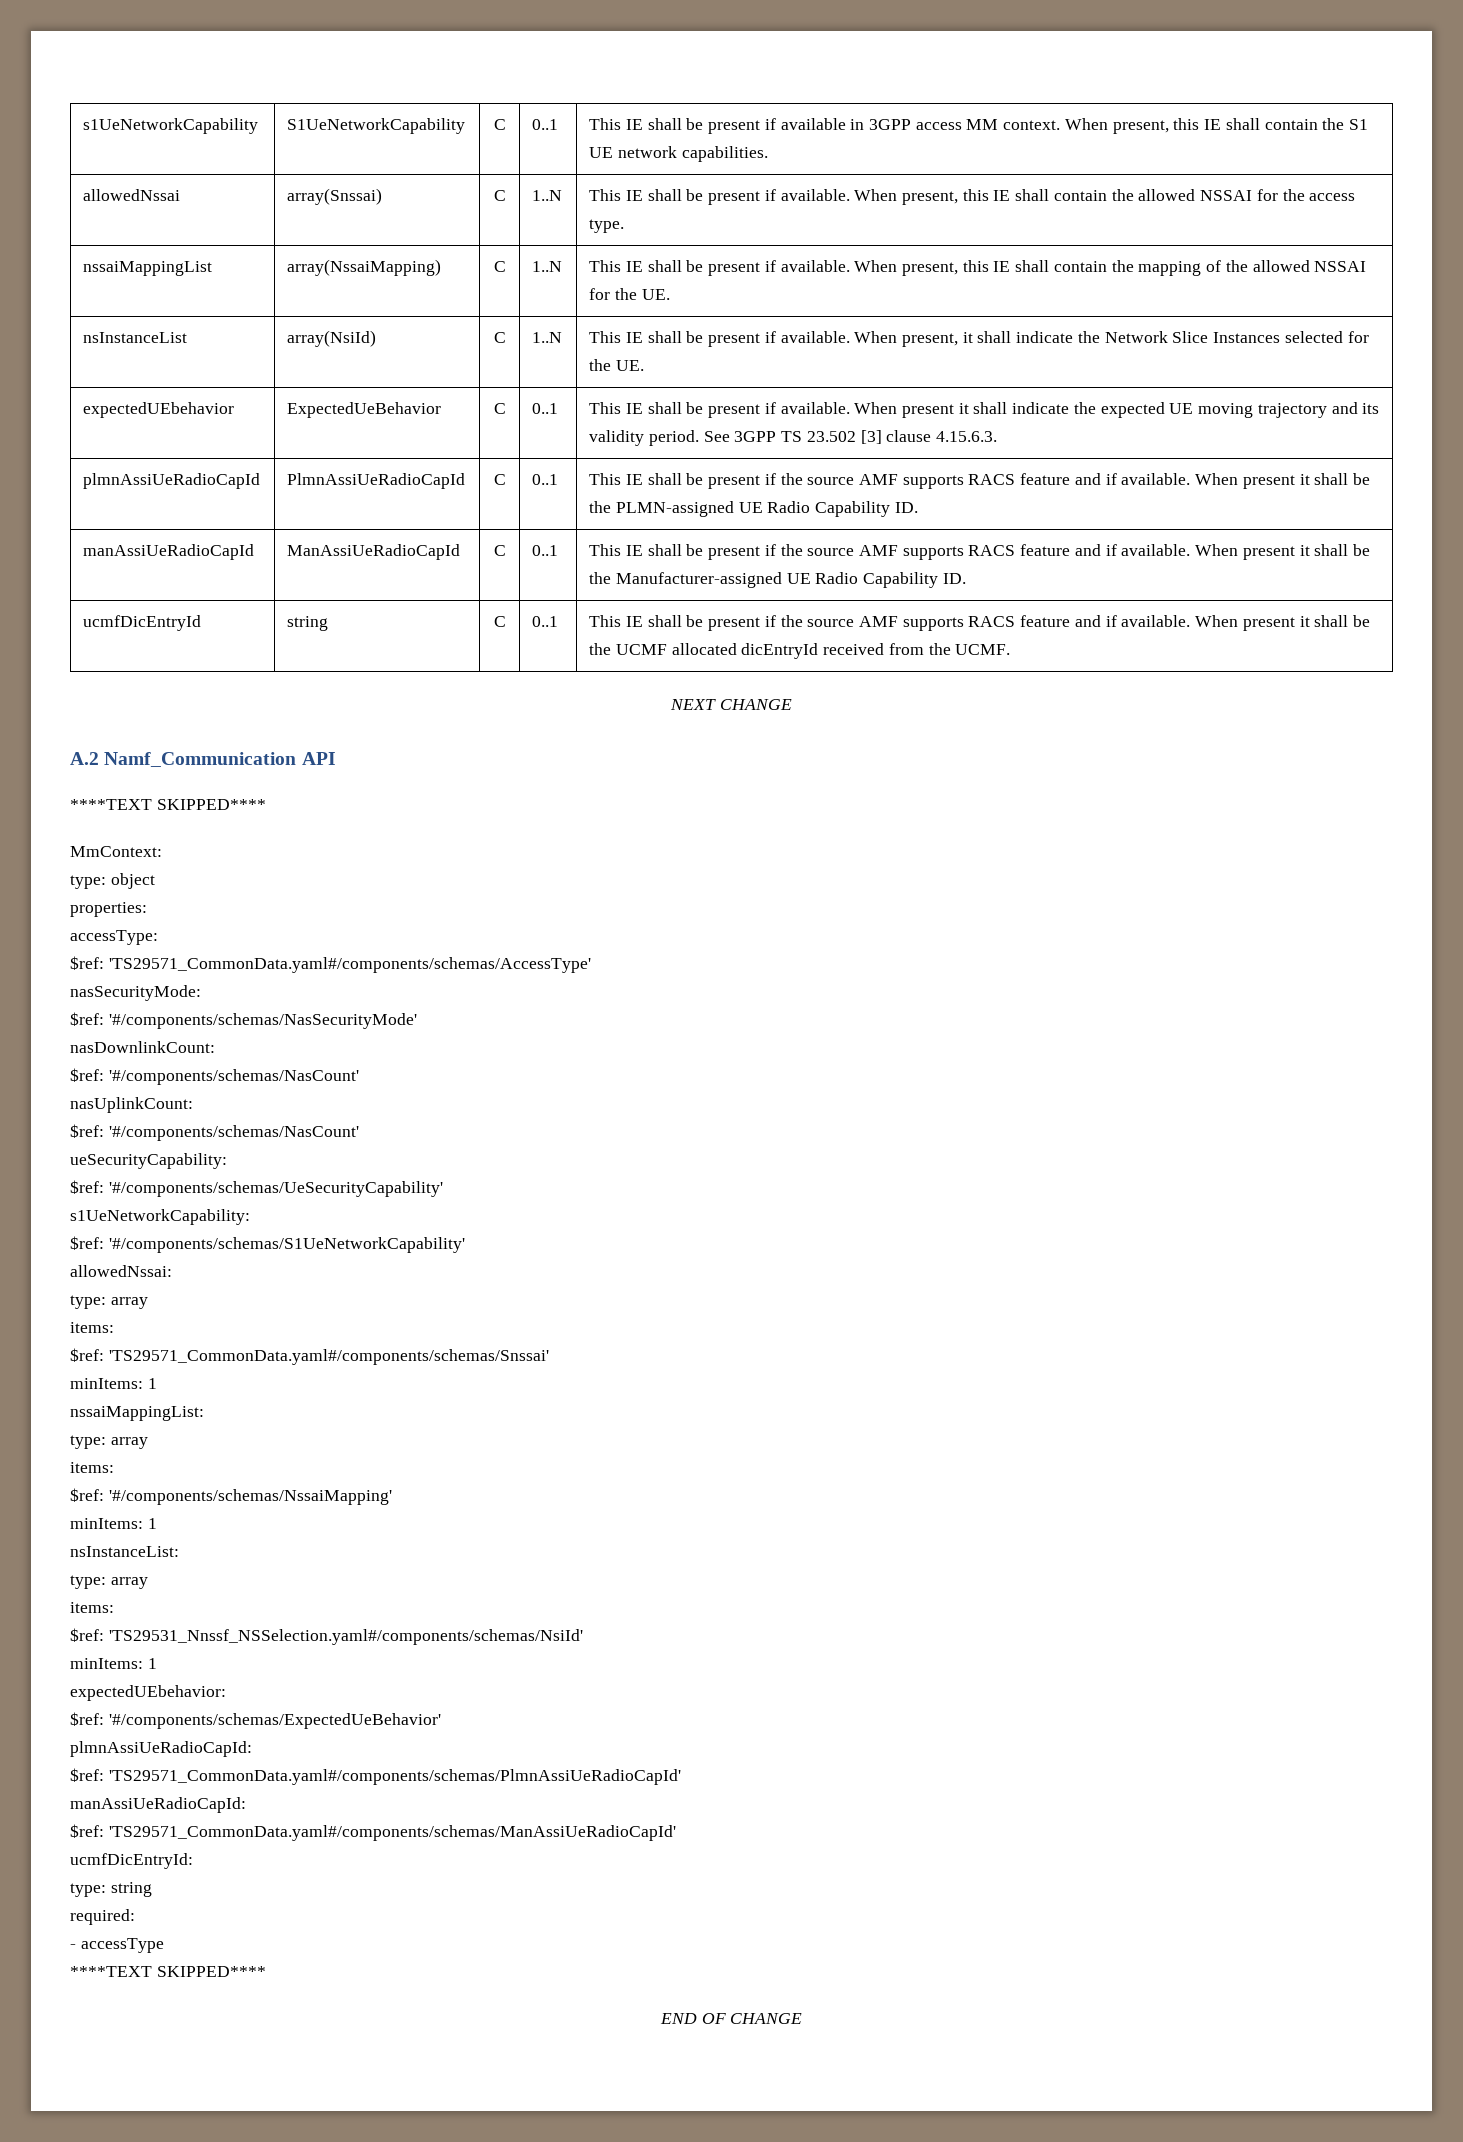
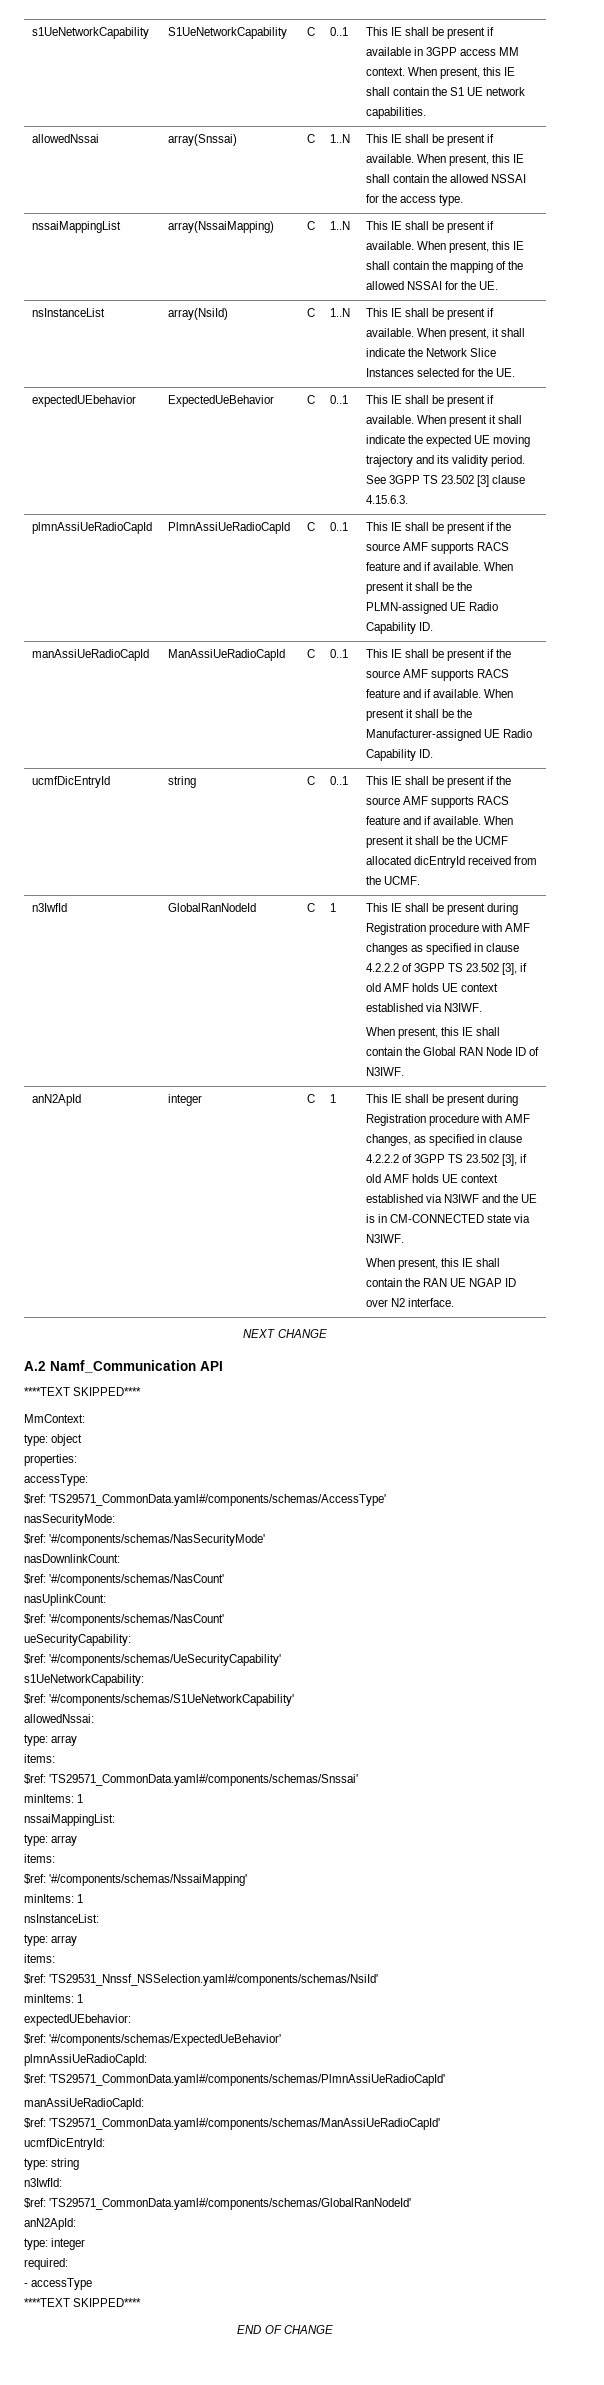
+ n3IwfId | GlobalRanNodeId | C | 1 | This IE shall be present during Registration procedure with AMF changes as specified in clause 4.2.2.2 of 3GPP TS 23.502 [3], if old AMF holds UE context established via N3IWF.
+ When present, this IE shall contain the Global RAN Node ID of N3IWF.
+ anN2ApId | integer | C | 1 | This IE shall be present during Registration procedure with AMF changes, as specified in clause 4.2.2.2 of 3GPP TS 23.502 [3], if old AMF holds UE context established via N3IWF and the UE is in CM-CONNECTED state via N3IWF.
+ When present, this IE shall contain the RAN UE NGAP ID over N2 interface.
+ n3IwfId:
+ $ref: 'TS29571_CommonData.yaml#/components/schemas/GlobalRanNodeId'
+ anN2ApId:
+ type: integer

